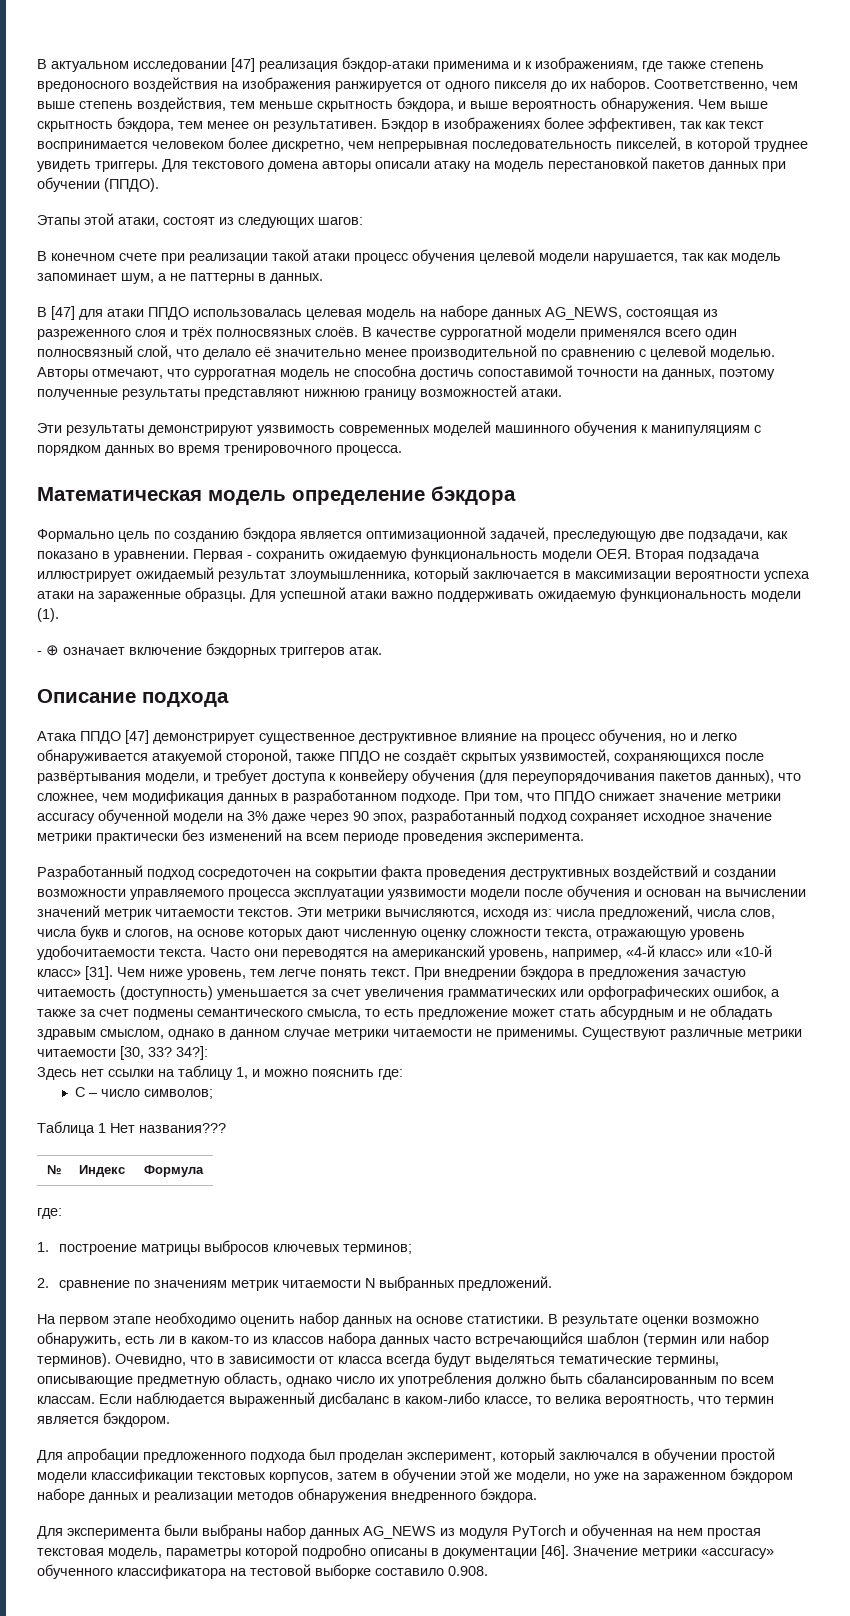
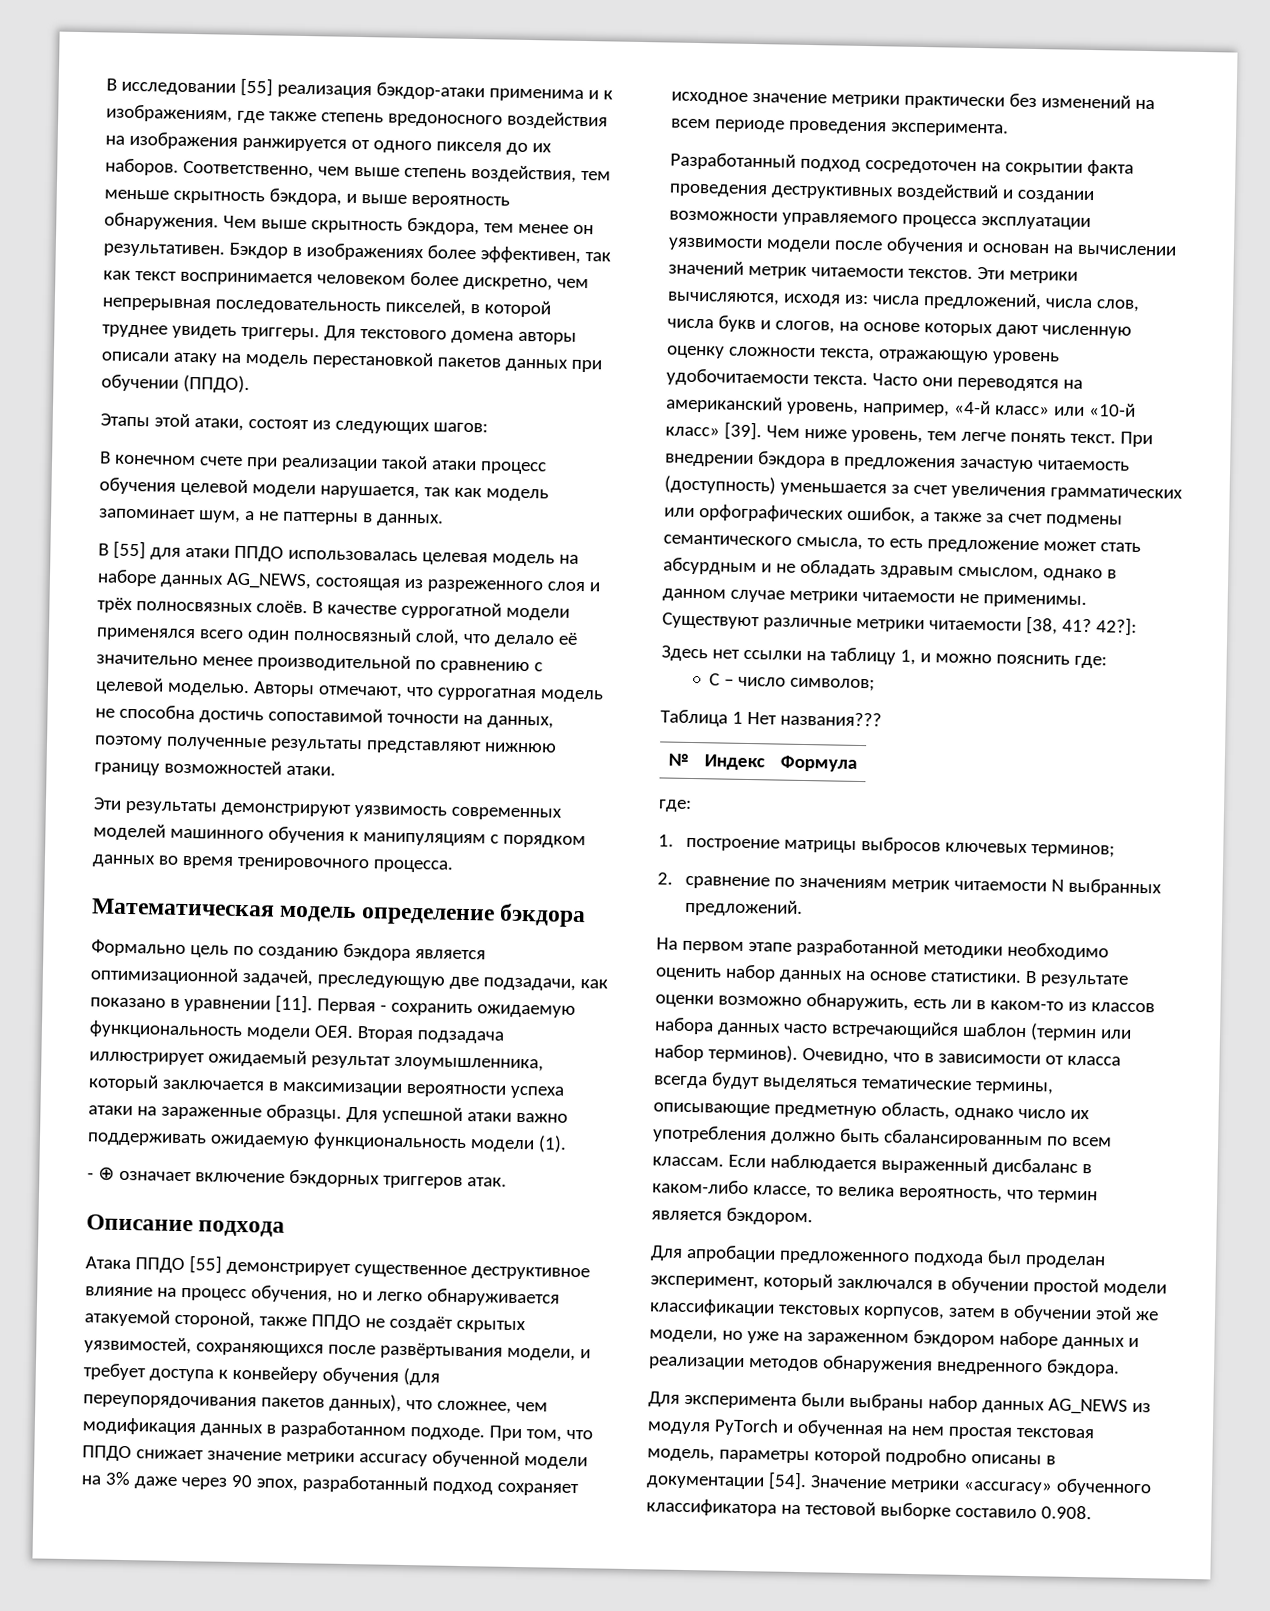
- В актуальном исследовании [47] реализация бэкдор-атаки применима и к изображениям, где также степень вредоносного воздействия на изображения ранжируется от одного пикселя до их наборов.
+ В исследовании [55] реализация бэкдор-атаки применима и к изображениям, где также степень вредоносного воздействия на изображения ранжируется от одного пикселя до их наборов.
- В [47] для атаки ППДО использовалась целевая модель на наборе данных AG_NEWS, состоящая из разреженного слоя и трёх полносвязных слоёв.
+ В [55] для атаки ППДО использовалась целевая модель на наборе данных AG_NEWS, состоящая из разреженного слоя и трёх полносвязных слоёв.
- Формально цель по созданию бэкдора является оптимизационной задачей, преследующую две подзадачи, как показано в уравнении.
+ Формально цель по созданию бэкдора является оптимизационной задачей, преследующую две подзадачи, как показано в уравнении [11].
- Атака ППДО [47] демонстрирует существенное деструктивное влияние на процесс обучения, но и легко обнаруживается атакуемой стороной, также ППДО не создаёт скрытых уязвимостей, сохраняющихся после развёртывания модели, и требует доступа к конвейеру обучения (для переупорядочивания пакетов данных), что сложнее, чем модификация данных в разработанном подходе.
+ Атака ППДО [55] демонстрирует существенное деструктивное влияние на процесс обучения, но и легко обнаруживается атакуемой стороной, также ППДО не создаёт скрытых уязвимостей, сохраняющихся после развёртывания модели, и требует доступа к конвейеру обучения (для переупорядочивания пакетов данных), что сложнее, чем модификация данных в разработанном подходе.
- Часто они переводятся на американский уровень, например, «4-й класс» или «10-й класс» [31].
+ Часто они переводятся на американский уровень, например, «4-й класс» или «10-й класс» [39].
- Существуют различные метрики читаемости [30, 33? 34?]:
+ Существуют различные метрики читаемости [38, 41? 42?]:
- На первом этапе необходимо оценить набор данных на основе статистики.
+ На первом этапе разработанной методики необходимо оценить набор данных на основе статистики.
- Для эксперимента были выбраны набор данных AG_NEWS из модуля PyTorch и обученная на нем простая текстовая модель, параметры которой подробно описаны в документации [46].
+ Для эксперимента были выбраны набор данных AG_NEWS из модуля PyTorch и обученная на нем простая текстовая модель, параметры которой подробно описаны в документации [54].

